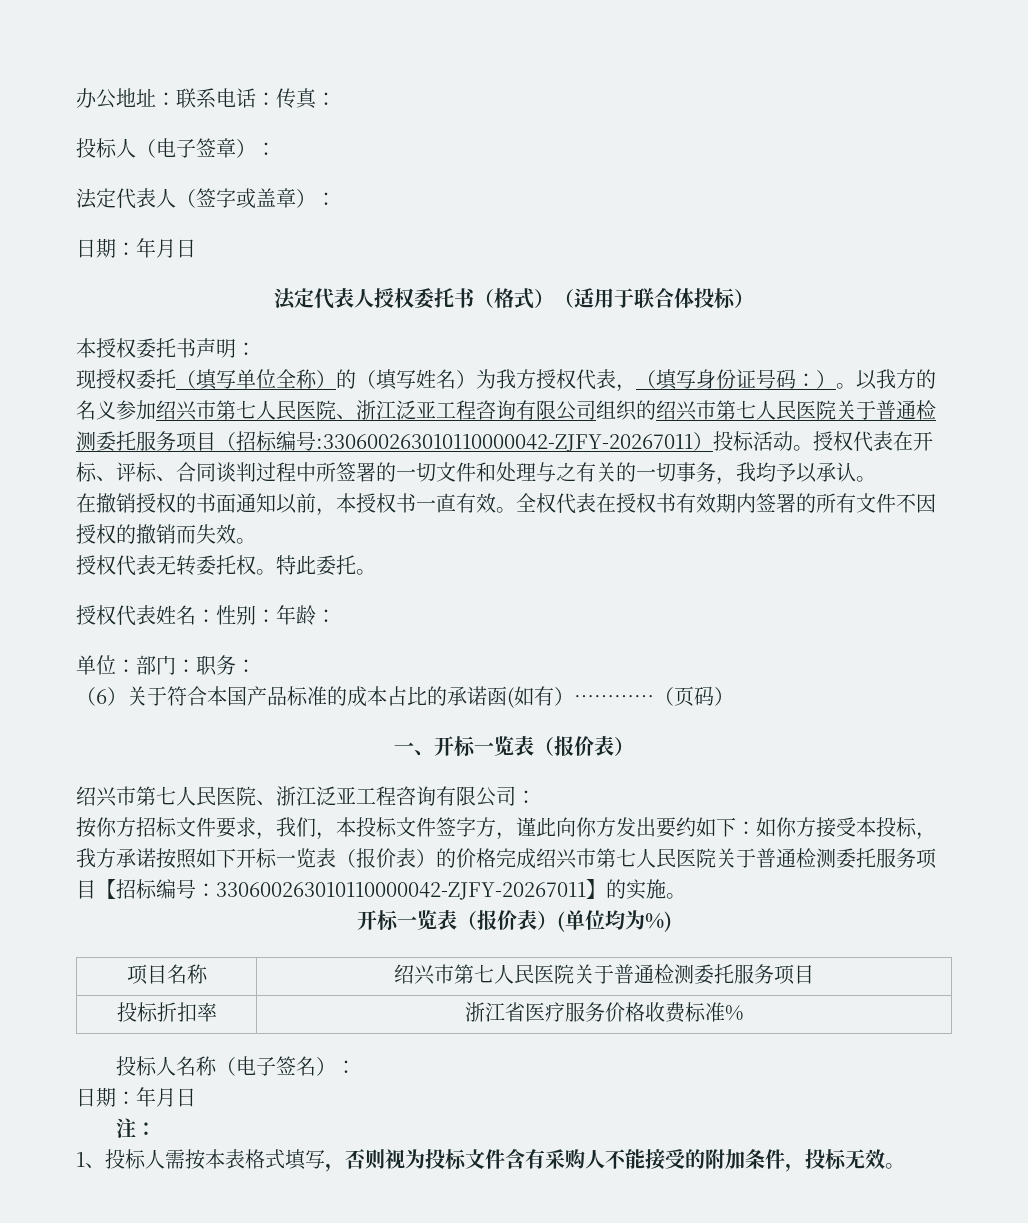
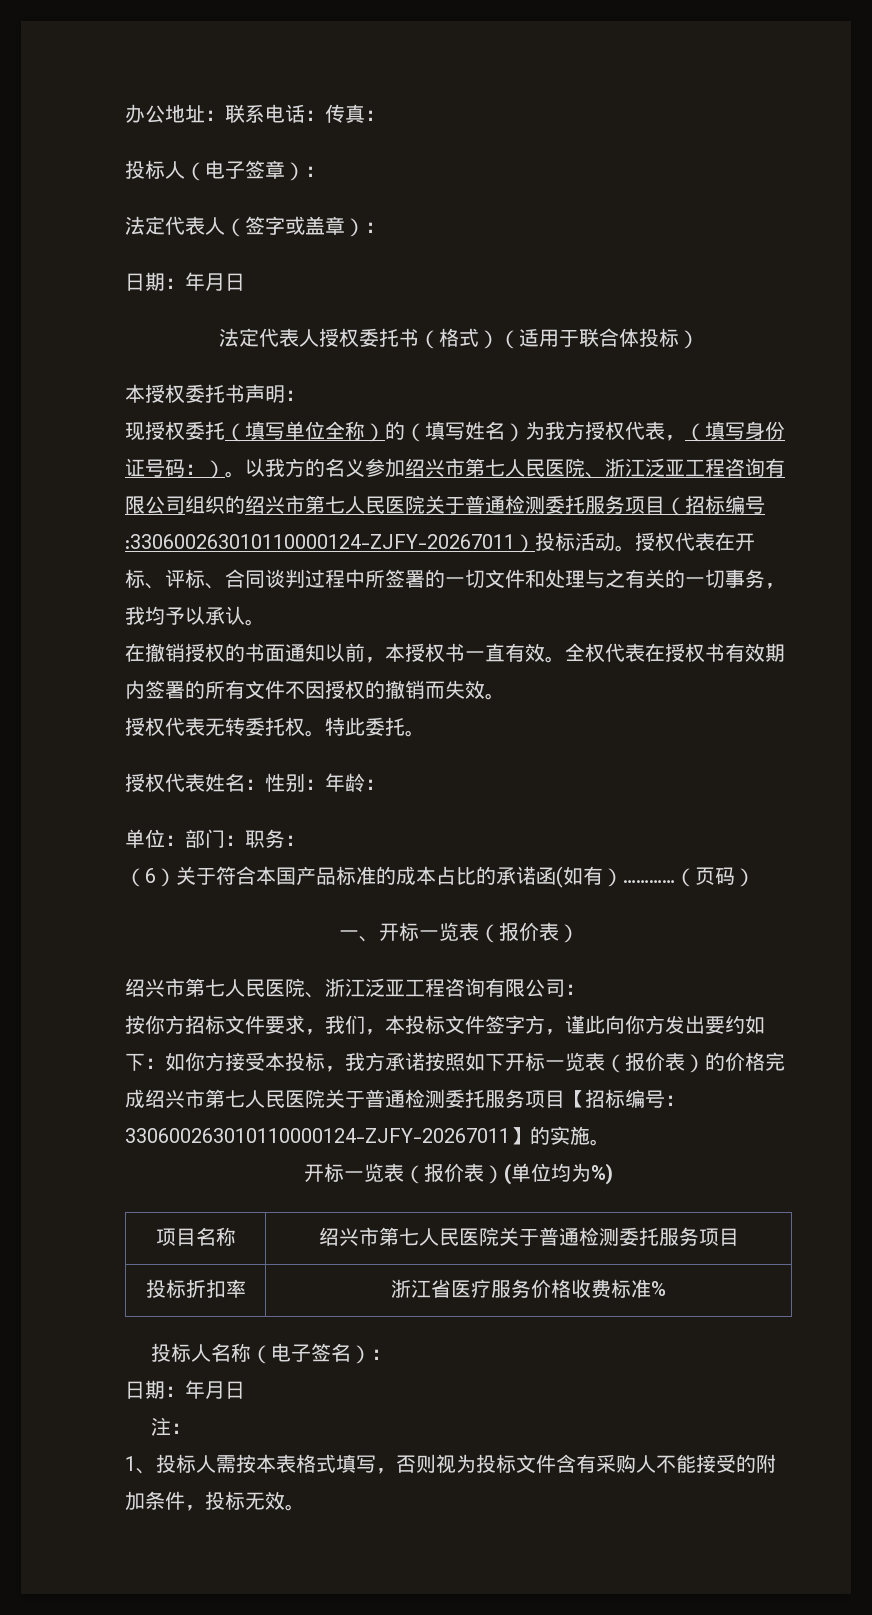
- 以我方的名义参加绍兴市第七人民医院、浙江泛亚工程咨询有限公司组织的绍兴市第七人民医院关于普通检测委托服务项目（招标编号:330600263010110000042-ZJFY-20267011）投标活动。
+ 以我方的名义参加绍兴市第七人民医院、浙江泛亚工程咨询有限公司组织的绍兴市第七人民医院关于普通检测委托服务项目（招标编号:330600263010110000124-ZJFY-20267011）投标活动。
- 按你方招标文件要求，我们，本投标文件签字方，谨此向你方发出要约如下：如你方接受本投标，我方承诺按照如下开标一览表（报价表）的价格完成绍兴市第七人民医院关于普通检测委托服务项目【招标编号：330600263010110000042-ZJFY-20267011】的实施。
+ 按你方招标文件要求，我们，本投标文件签字方，谨此向你方发出要约如下：如你方接受本投标，我方承诺按照如下开标一览表（报价表）的价格完成绍兴市第七人民医院关于普通检测委托服务项目【招标编号：330600263010110000124-ZJFY-20267011】的实施。

